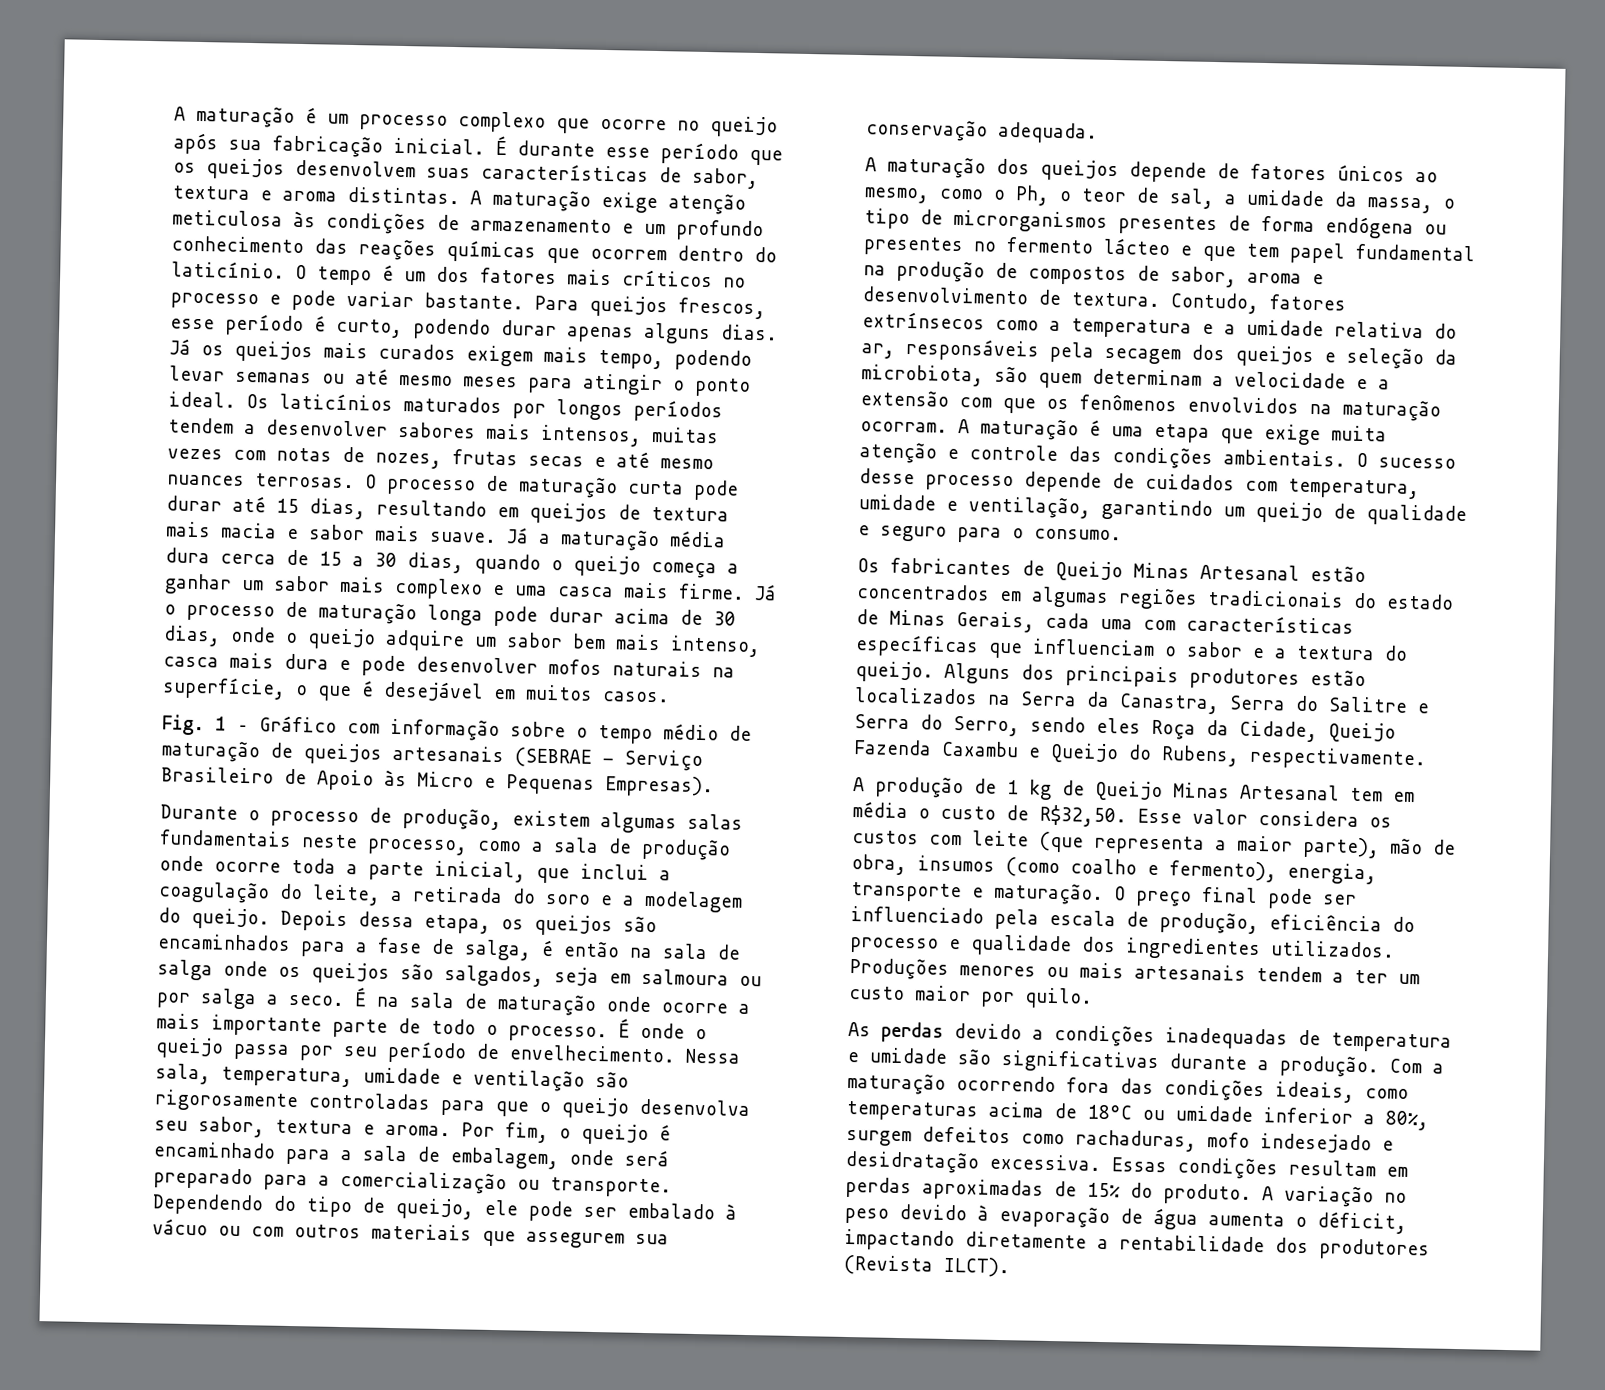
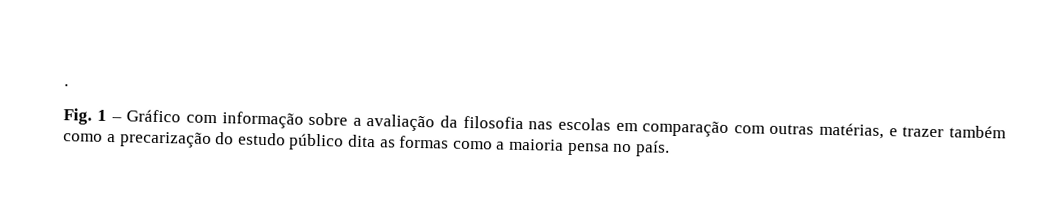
- A maturação é um processo complexo que ocorre no queijo após sua fabricação inicial. É durante esse período que os queijos desenvolvem suas características de sabor, textura e aroma distintas. A maturação exige atenção meticulosa às condições de armazenamento e um profundo conhecimento das reações químicas que ocorrem dentro do laticínio. O tempo é um dos fatores mais críticos no processo e pode variar bastante. Para queijos frescos, esse período é curto, podendo durar apenas alguns dias. Já os queijos mais curados exigem mais tempo, podendo levar semanas ou até mesmo meses para atingir o ponto ideal. Os laticínios maturados por longos períodos tendem a desenvolver sabores mais intensos, muitas vezes com notas de nozes, frutas secas e até mesmo nuances terrosas. O processo de maturação curta pode durar até 15 dias, resultando em queijos de textura mais macia e sabor mais suave. Já a maturação média dura cerca de 15 a 30 dias, quando o queijo começa a ganhar um sabor mais complexo e uma casca mais firme. Já o processo de maturação longa pode durar acima de 30 dias, onde o queijo adquire um sabor bem mais intenso, casca mais dura e pode desenvolver mofos naturais na superfície, o que é desejável em muitos casos.
+ .
- Fig. 1 – Gráfico com informação sobre o tempo médio de maturação de queijos artesanais (SEBRAE - Serviço Brasileiro de Apoio às Micro e Pequenas Empresas).
- Durante o processo de produção, existem algumas salas fundamentais neste processo, como a sala de produção onde ocorre toda a parte inicial, que inclui a coagulação do leite, a retirada do soro e a modelagem do queijo. Depois dessa etapa, os queijos são encaminhados para a fase de salga, é então na sala de salga onde os queijos são salgados, seja em salmoura ou por salga a seco. É na sala de maturação onde ocorre a mais importante parte de todo o processo. É onde o queijo passa por seu período de envelhecimento. Nessa sala, temperatura, umidade e ventilação são rigorosamente controladas para que o queijo desenvolva seu sabor, textura e aroma. Por fim, o queijo é encaminhado para a sala de embalagem, onde será preparado para a comercialização ou transporte. Dependendo do tipo de queijo, ele pode ser embalado à vácuo ou com outros materiais que assegurem sua conservação adequada.
- A maturação dos queijos depende de fatores únicos ao mesmo, como o Ph, o teor de sal, a umidade da massa, o tipo de microrganismos presentes de forma endógena ou presentes no fermento lácteo e que tem papel fundamental na produção de compostos de sabor, aroma e desenvolvimento de textura. Contudo, fatores extrínsecos como a temperatura e a umidade relativa do ar, responsáveis pela secagem dos queijos e seleção da microbiota, são quem determinam a velocidade e a extensão com que os fenômenos envolvidos na maturação ocorram. A maturação é uma etapa que exige muita atenção e controle das condições ambientais. O sucesso desse processo depende de cuidados com temperatura, umidade e ventilação, garantindo um queijo de qualidade e seguro para o consumo.
- Os fabricantes de Queijo Minas Artesanal estão concentrados em algumas regiões tradicionais do estado de Minas Gerais, cada uma com características específicas que influenciam o sabor e a textura do queijo. Alguns dos principais produtores estão localizados na Serra da Canastra, Serra do Salitre e Serra do Serro, sendo eles Roça da Cidade, Queijo Fazenda Caxambu e Queijo do Rubens, respectivamente.
- A produção de 1 kg de Queijo Minas Artesanal tem em média o custo de R$32,50. Esse valor considera os custos com leite (que representa a maior parte), mão de obra, insumos (como coalho e fermento), energia, transporte e maturação. O preço final pode ser influenciado pela escala de produção, eficiência do processo e qualidade dos ingredientes utilizados. Produções menores ou mais artesanais tendem a ter um custo maior por quilo.
- As perdas devido a condições inadequadas de temperatura e umidade são significativas durante a produção. Com a maturação ocorrendo fora das condições ideais, como temperaturas acima de 18°C ou umidade inferior a 80%, surgem defeitos como rachaduras, mofo indesejado e desidratação excessiva. Essas condições resultam em perdas aproximadas de 15% do produto. A variação no peso devido à evaporação de água aumenta o déficit, impactando diretamente a rentabilidade dos produtores (Revista ILCT).
+ Fig. 1 – Gráfico com informação sobre a avaliação da filosofia nas escolas em comparação com outras matérias, e trazer também como a precarização do estudo público dita as formas como a maioria pensa no país.

